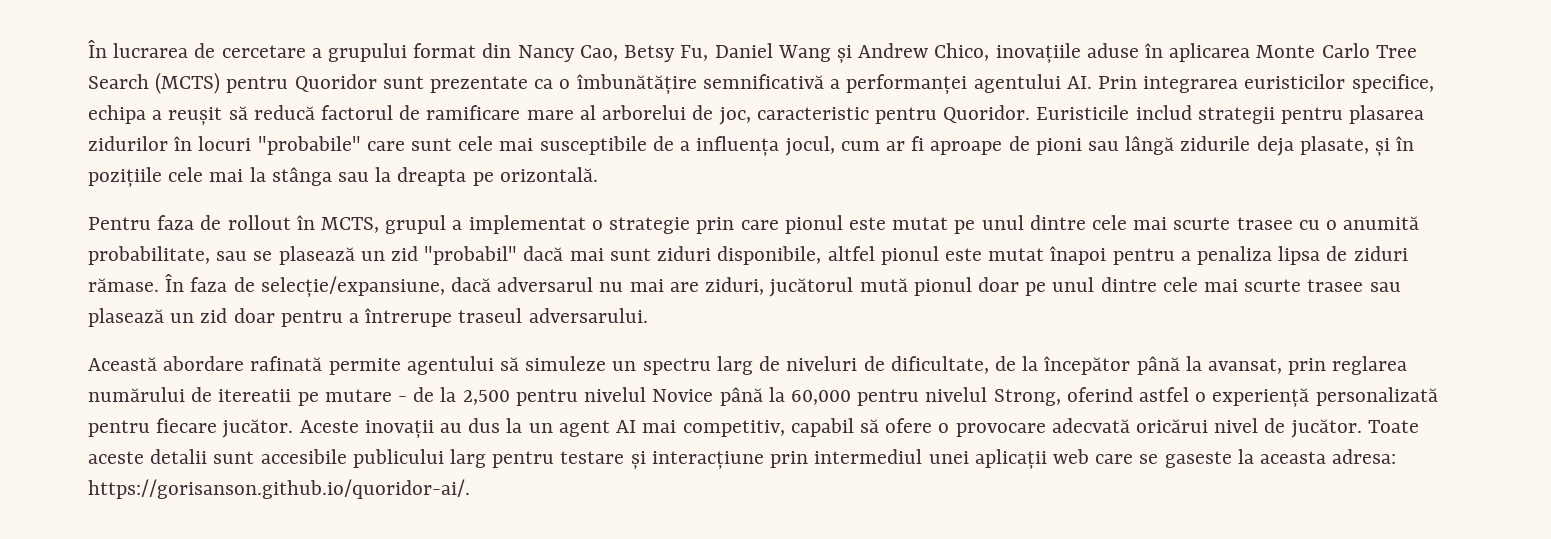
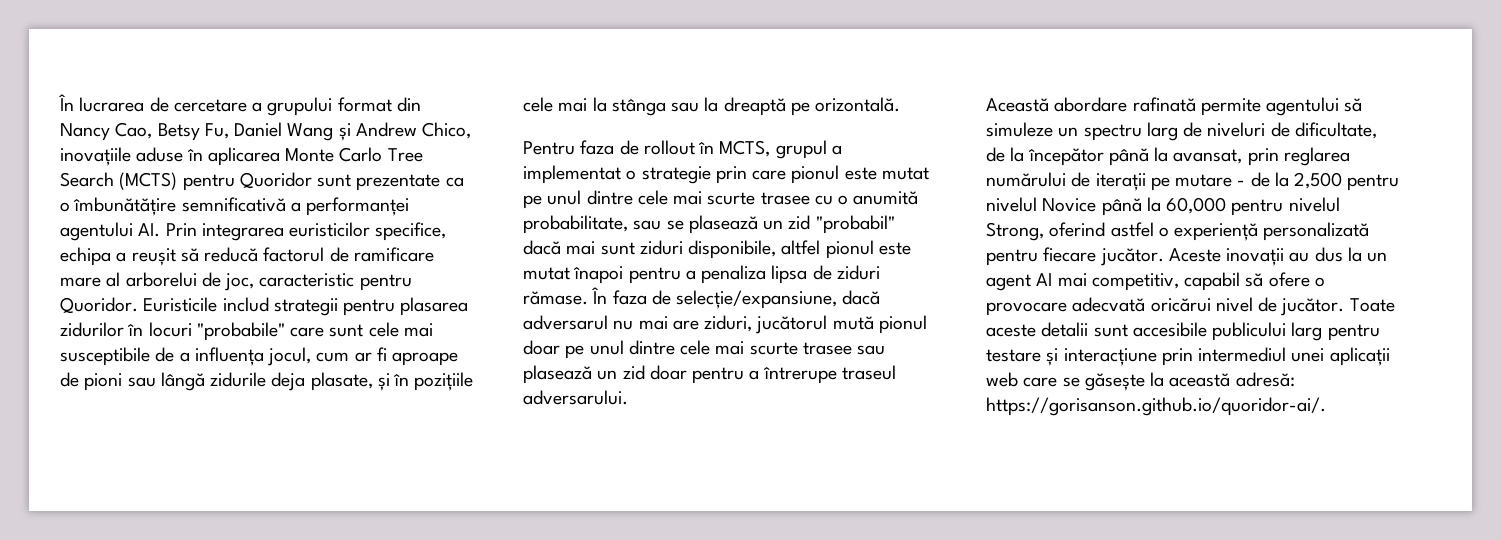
- Euristicile includ strategii pentru plasarea zidurilor în locuri "probabile" care sunt cele mai susceptibile de a influența jocul, cum ar fi aproape de pioni sau lângă zidurile deja plasate, și în pozițiile cele mai la stânga sau la dreapta pe orizontală.
+ Euristicile includ strategii pentru plasarea zidurilor în locuri "probabile" care sunt cele mai susceptibile de a influența jocul, cum ar fi aproape de pioni sau lângă zidurile deja plasate, și în pozițiile cele mai la stânga sau la dreaptă pe orizontală.
- Această abordare rafinată permite agentului să simuleze un spectru larg de niveluri de dificultate, de la începător până la avansat, prin reglarea numărului de itereatii pe mutare - de la 2,500 pentru nivelul Novice până la 60,000 pentru nivelul Strong, oferind astfel o experiență personalizată pentru fiecare jucător.
+ Această abordare rafinată permite agentului să simuleze un spectru larg de niveluri de dificultate, de la începător până la avansat, prin reglarea numărului de iterații pe mutare - de la 2,500 pentru nivelul Novice până la 60,000 pentru nivelul Strong, oferind astfel o experiență personalizată pentru fiecare jucător.
- Toate aceste detalii sunt accesibile publicului larg pentru testare și interacțiune prin intermediul unei aplicații web care se gaseste la aceasta adresa: https://gorisanson.github.io/quoridor-ai/.
+ Toate aceste detalii sunt accesibile publicului larg pentru testare și interacțiune prin intermediul unei aplicații web care se găsește la această adresă: https://gorisanson.github.io/quoridor-ai/.

